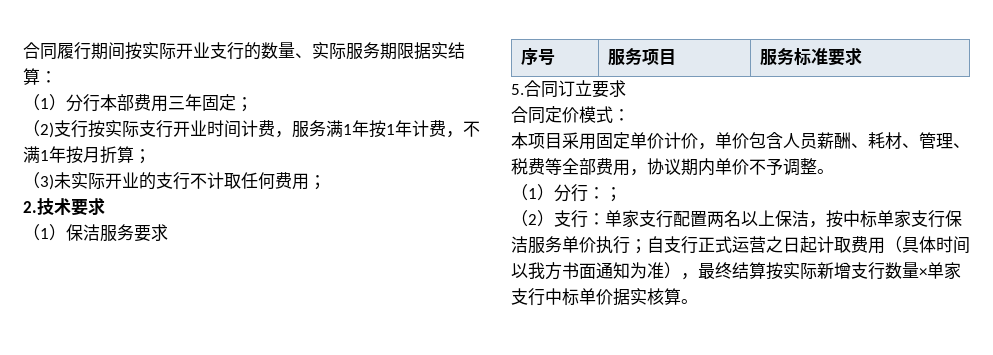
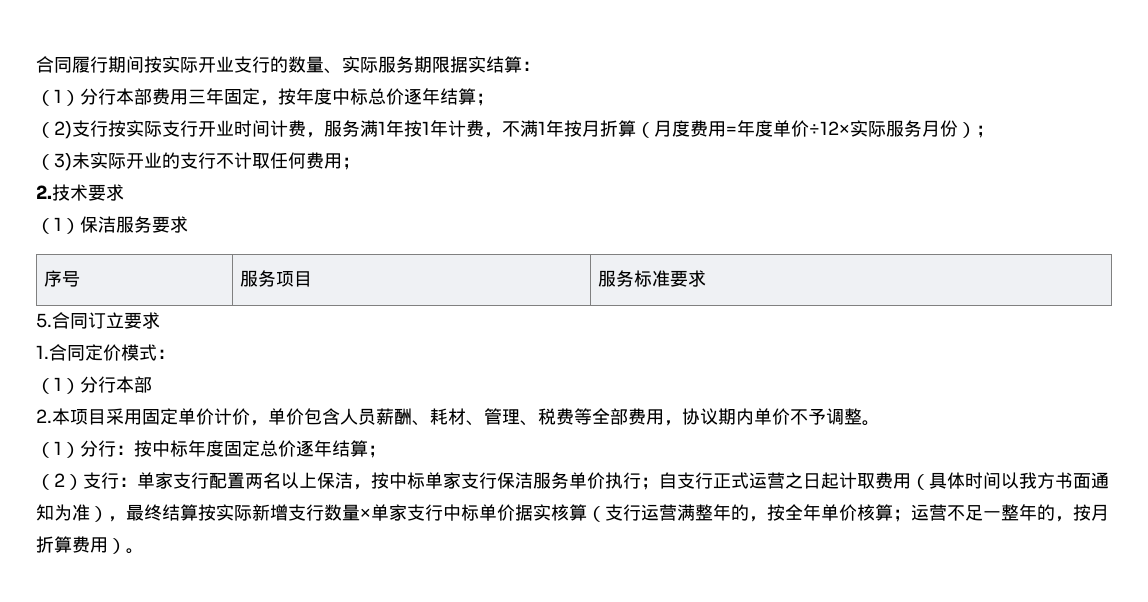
- （1）分行本部费用三年固定；
+ （1）分行本部费用三年固定，按年度中标总价逐年结算；
- （2)支行按实际支行开业时间计费，服务满1年按1年计费，不满1年按月折算；
+ （2)支行按实际支行开业时间计费，服务满1年按1年计费，不满1年按月折算（月度费用=年度单价÷12×实际服务月份）；
- 合同定价模式：
- 本项目采用固定单价计价，单价包含人员薪酬、耗材、管理、税费等全部费用，协议期内单价不予调整。
+ 1.合同定价模式：
+ （1）分行本部
+ 2.本项目采用固定单价计价，单价包含人员薪酬、耗材、管理、税费等全部费用，协议期内单价不予调整。
- （1）分行：；
+ （1）分行：按中标年度固定总价逐年结算；
- （2）支行：单家支行配置两名以上保洁，按中标单家支行保洁服务单价执行；自支行正式运营之日起计取费用（具体时间以我方书面通知为准），最终结算按实际新增支行数量×单家支行中标单价据实核算。
+ （2）支行：单家支行配置两名以上保洁，按中标单家支行保洁服务单价执行；自支行正式运营之日起计取费用（具体时间以我方书面通知为准），最终结算按实际新增支行数量×单家支行中标单价据实核算（支行运营满整年的，按全年单价核算；运营不足一整年的，按月折算费用）。

